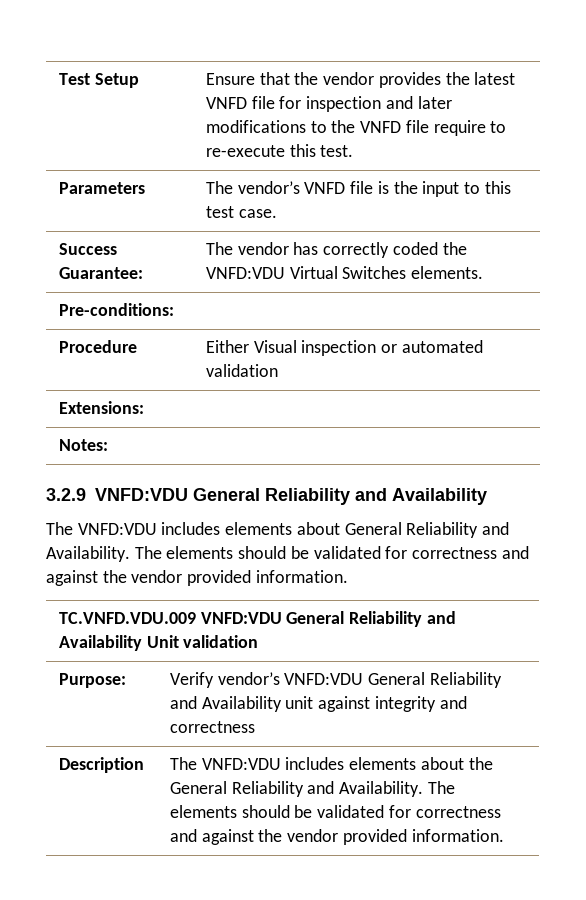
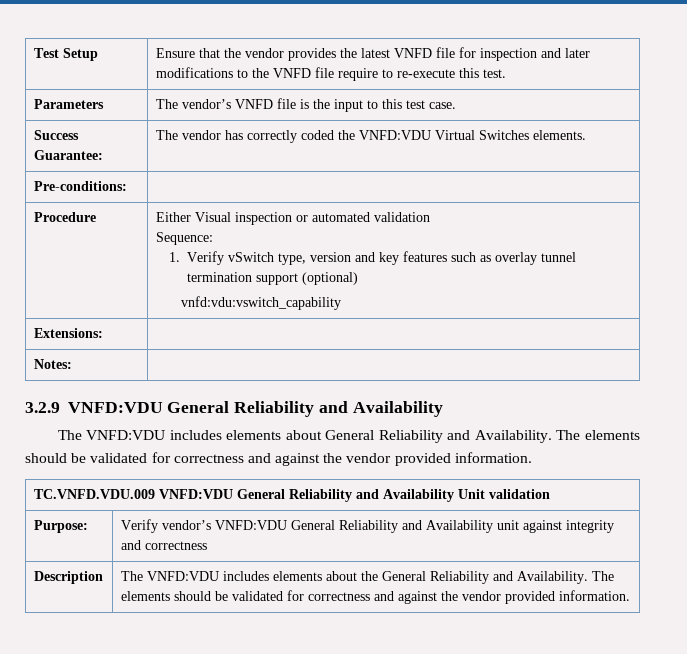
  Procedure | Either Visual inspection or automated validation
+ Sequence:
+ 1. Verify vSwitch type, version and key features such as overlay tunnel termination support (optional)
+ vnfd:vdu:vswitch_capability

